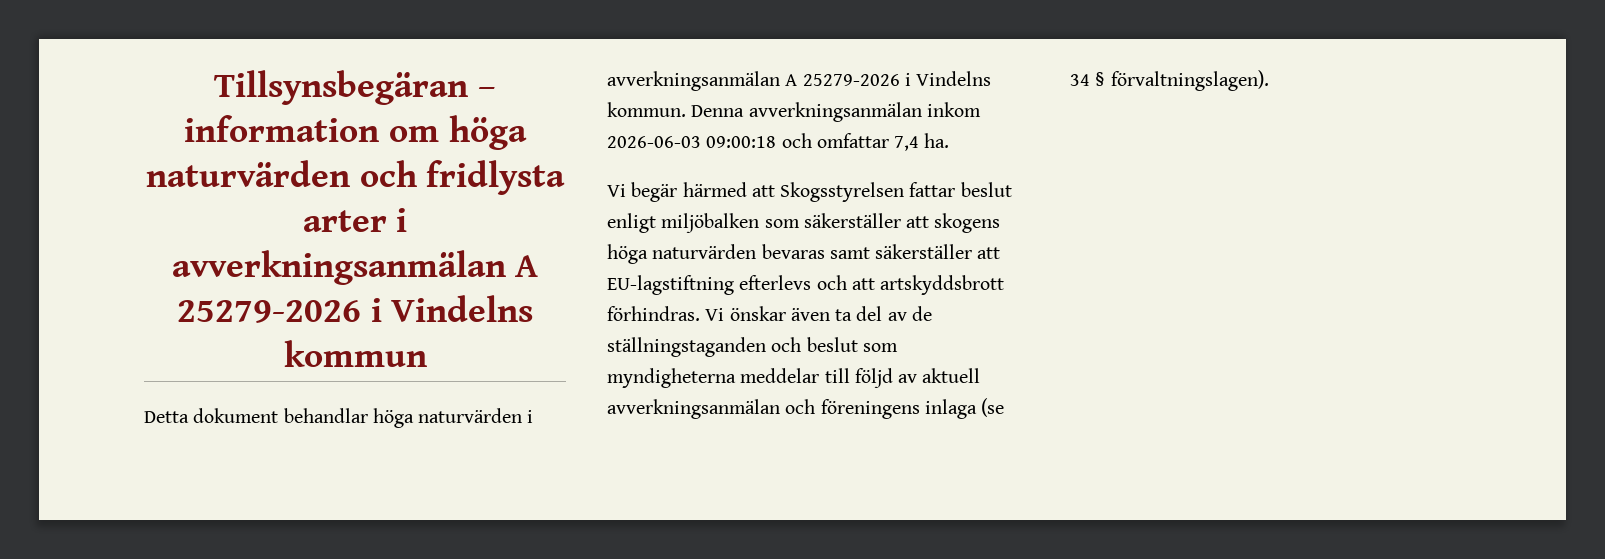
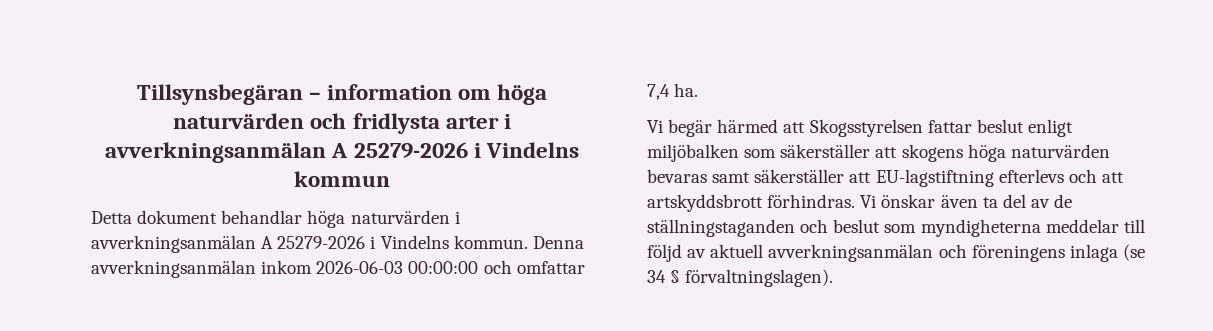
- Denna avverkningsanmälan inkom 2026-06-03 09:00:18 och omfattar 7,4 ha.
+ Denna avverkningsanmälan inkom 2026-06-03 00:00:00 och omfattar 7,4 ha.

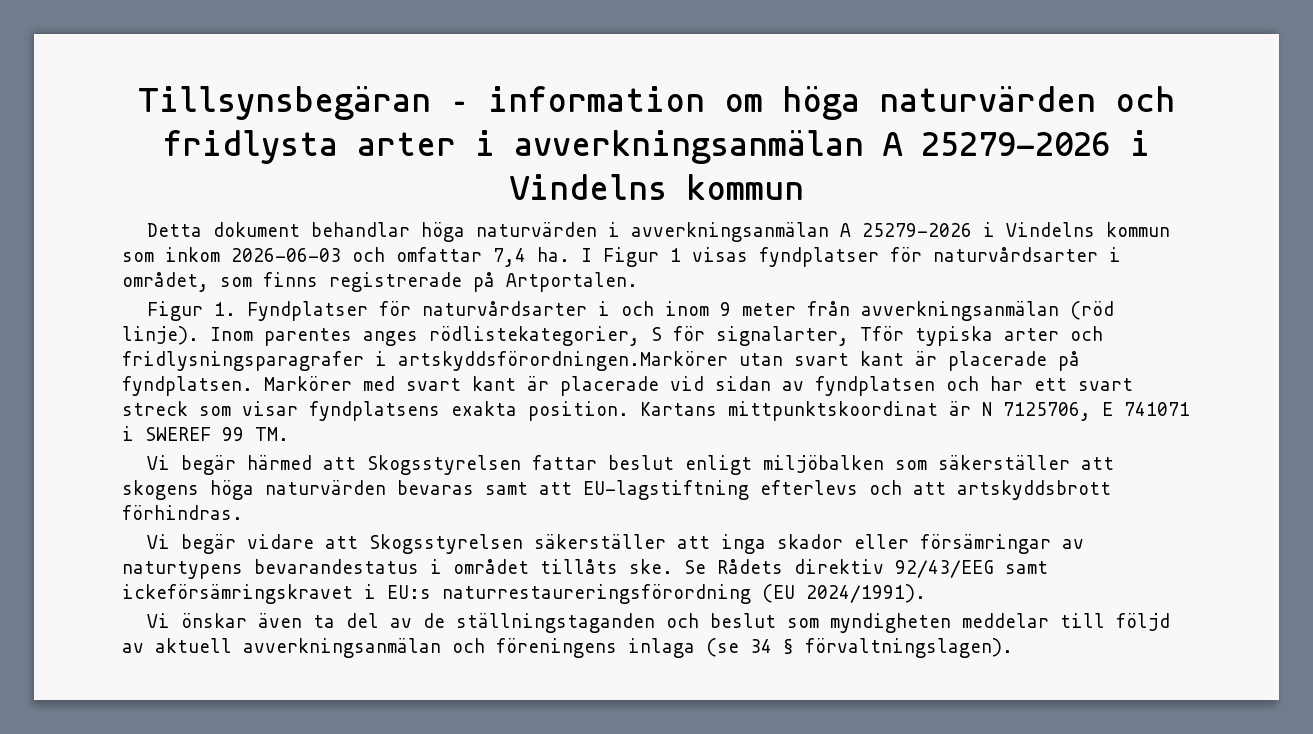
- Detta dokument behandlar höga naturvärden i avverkningsanmälan A 25279-2026 i Vindelns kommun. Denna avverkningsanmälan inkom 2026-06-03 00:00:00 och omfattar 7,4 ha.
+ Detta dokument behandlar höga naturvärden i avverkningsanmälan A 25279-2026 i Vindelns kommun som inkom 2026-06-03 och omfattar 7,4 ha. I Figur 1 visas fyndplatser för naturvårdsarter i området, som finns registrerade på Artportalen.
+ Figur 1. Fyndplatser för naturvårdsarter i och inom 9 meter från avverkningsanmälan (röd linje). Inom parentes anges rödlistekategorier, S för signalarter, Tför typiska arter och fridlysningsparagrafer i artskyddsförordningen.Markörer utan svart kant är placerade på fyndplatsen. Markörer med svart kant är placerade vid sidan av fyndplatsen och har ett svart streck som visar fyndplatsens exakta position. Kartans mittpunktskoordinat är N 7125706, E 741071 i SWEREF 99 TM.
- Vi begär härmed att Skogsstyrelsen fattar beslut enligt miljöbalken som säkerställer att skogens höga naturvärden bevaras samt säkerställer att EU-lagstiftning efterlevs och att artskyddsbrott förhindras. Vi önskar även ta del av de ställningstaganden och beslut som myndigheterna meddelar till följd av aktuell avverkningsanmälan och föreningens inlaga (se 34 § förvaltningslagen).
+ Vi begär härmed att Skogsstyrelsen fattar beslut enligt miljöbalken som säkerställer att skogens höga naturvärden bevaras samt att EU-lagstiftning efterlevs och att artskyddsbrott förhindras.
+ Vi begär vidare att Skogsstyrelsen säkerställer att inga skador eller försämringar av naturtypens bevarandestatus i området tillåts ske. Se Rådets direktiv 92/43/EEG samt ickeförsämringskravet i EU:s naturrestaureringsförordning (EU 2024/1991).
+ Vi önskar även ta del av de ställningstaganden och beslut som myndigheten meddelar till följd av aktuell avverkningsanmälan och föreningens inlaga (se 34 § förvaltningslagen).

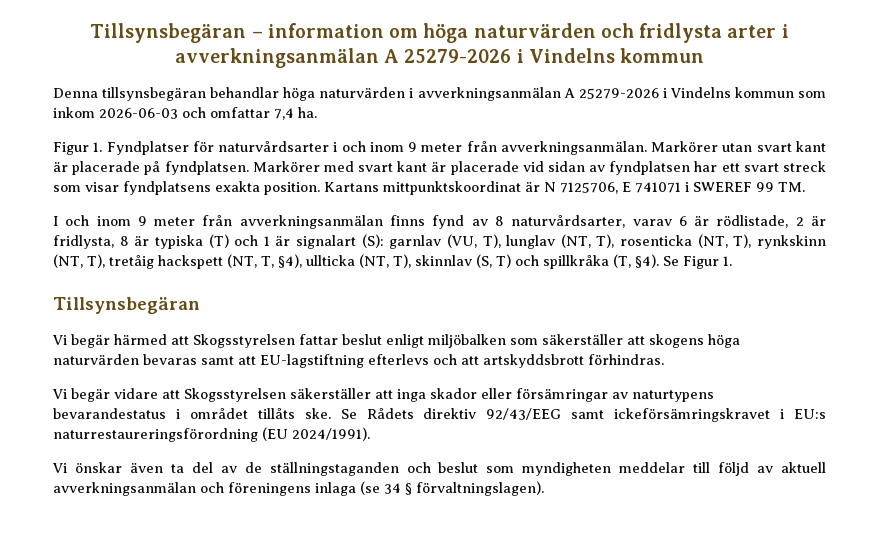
- Detta dokument behandlar höga naturvärden i avverkningsanmälan A 25279-2026 i Vindelns kommun som inkom 2026-06-03 och omfattar 7,4 ha. I Figur 1 visas fyndplatser för naturvårdsarter i området, som finns registrerade på Artportalen.
+ Denna tillsynsbegäran behandlar höga naturvärden i avverkningsanmälan A 25279-2026 i Vindelns kommun som inkom 2026-06-03 och omfattar 7,4 ha.
- Figur 1. Fyndplatser för naturvårdsarter i och inom 9 meter från avverkningsanmälan (röd linje). Inom parentes anges rödlistekategorier, S för signalarter, Tför typiska arter och fridlysningsparagrafer i artskyddsförordningen.Markörer utan svart kant är placerade på fyndplatsen.
+ Figur 1. Fyndplatser för naturvårdsarter i och inom 9 meter från avverkningsanmälan. Markörer utan svart kant är placerade på fyndplatsen.
- Markörer med svart kant är placerade vid sidan av fyndplatsen och har ett svart streck som visar fyndplatsens exakta position.
+ Markörer med svart kant är placerade vid sidan av fyndplatsen har ett svart streck som visar fyndplatsens exakta position.
+ I och inom 9 meter från avverkningsanmälan finns fynd av 8 naturvårdsarter, varav 6 är rödlistade, 2 är fridlysta, 8 är typiska (T) och 1 är signalart (S): garnlav (VU, T), lunglav (NT, T), rosenticka (NT, T), rynkskinn (NT, T), tretåig hackspett (NT, T, §4), ullticka (NT, T), skinnlav (S, T) och spillkråka (T, §4). Se Figur 1.
+ Tillsynsbegäran

